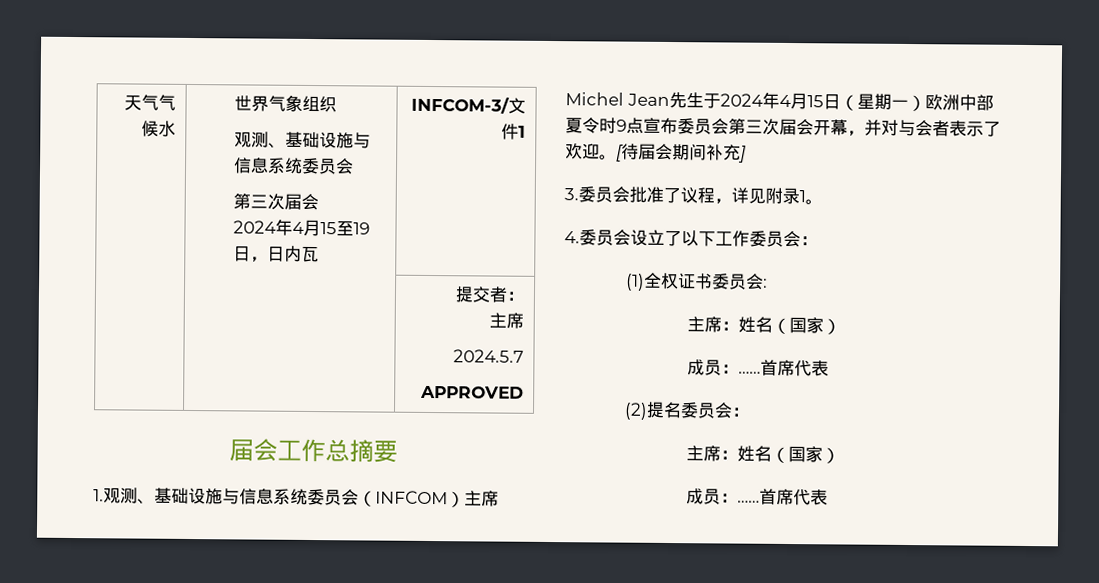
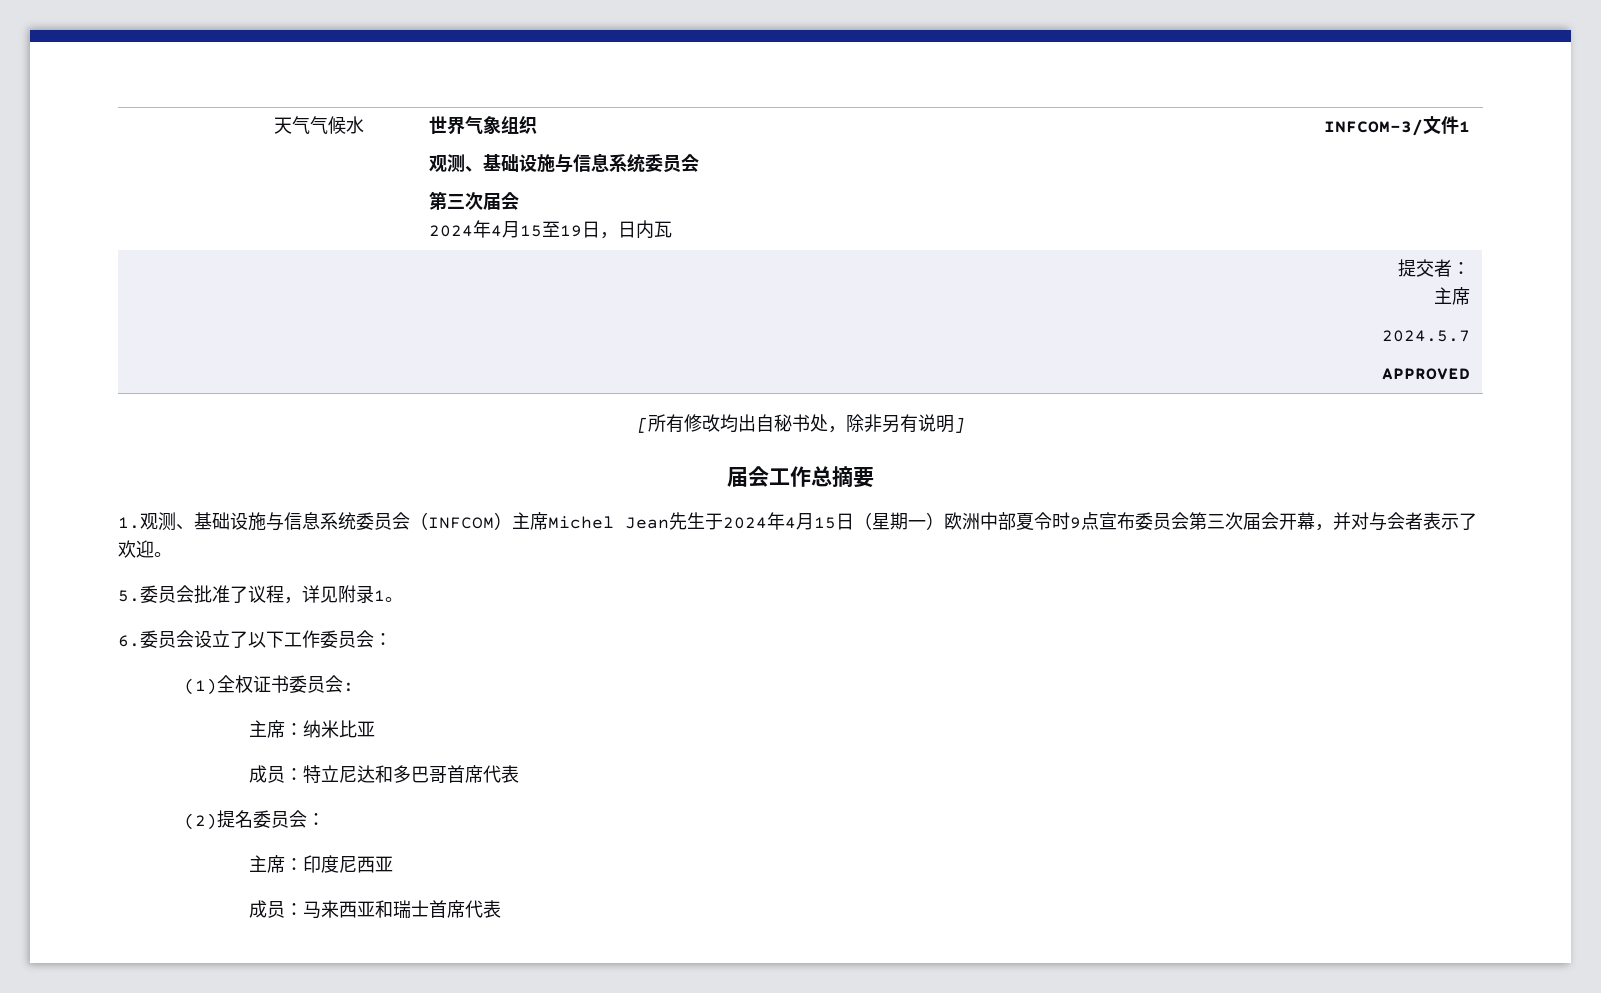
+ [所有修改均出自秘书处，除非另有说明]
- 1.观测、基础设施与信息系统委员会（INFCOM）主席Michel Jean先生于2024年4月15日（星期一）欧洲中部夏令时9点宣布委员会第三次届会开幕，并对与会者表示了欢迎。[待届会期间补充]
- 3.委员会批准了议程，详见附录1。
+ 1.观测、基础设施与信息系统委员会（INFCOM）主席Michel Jean先生于2024年4月15日（星期一）欧洲中部夏令时9点宣布委员会第三次届会开幕，并对与会者表示了欢迎。
+ 5.委员会批准了议程，详见附录1。
- 4.委员会设立了以下工作委员会：
+ 6.委员会设立了以下工作委员会：
  (1)全权证书委员会:
- 主席：姓名（国家）
- 成员：……首席代表
+ 主席：纳米比亚
+ 成员：特立尼达和多巴哥首席代表
  (2)提名委员会：
- 主席：姓名（国家）
- 成员：……首席代表
+ 主席：印度尼西亚
+ 成员：马来西亚和瑞士首席代表

